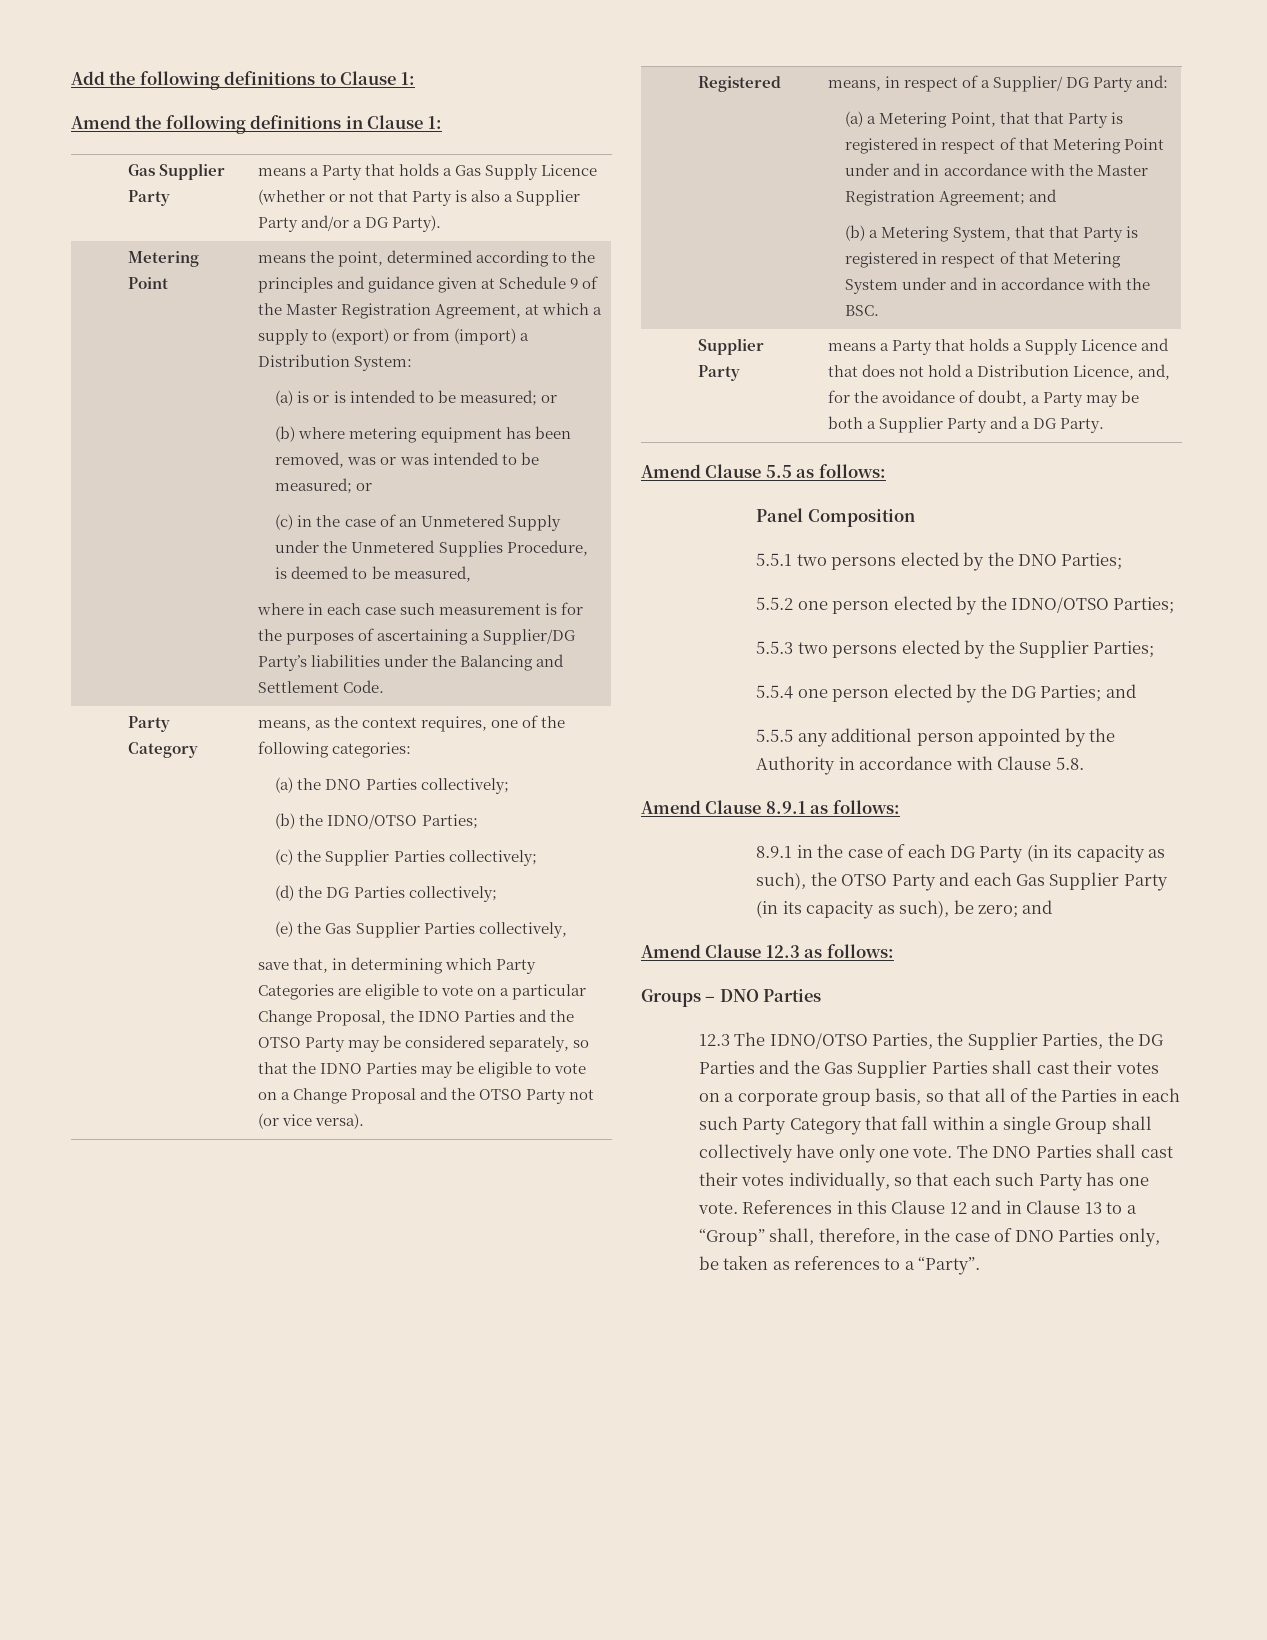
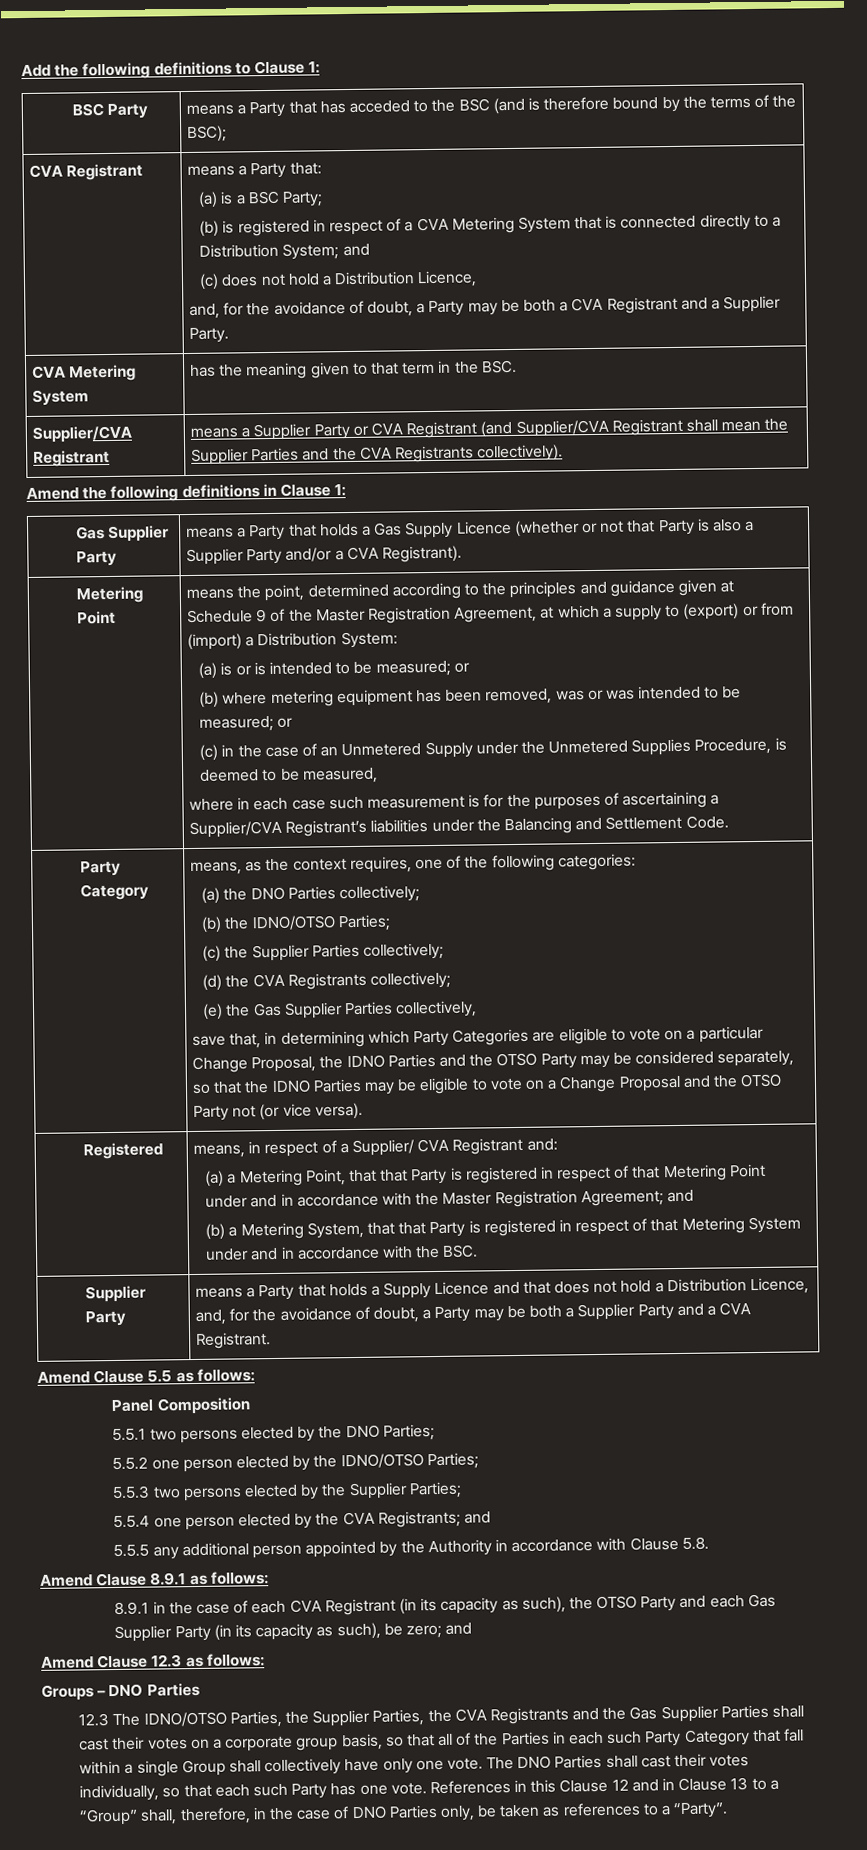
+ BSC Party | means a Party that has acceded to the BSC (and is therefore bound by the terms of the BSC);
+ CVA Registrant | means a Party that:
+ (a) is a BSC Party;
+ (b) is registered in respect of a CVA Metering System that is connected directly to a Distribution System; and
+ (c) does not hold a Distribution Licence,
+ and, for the avoidance of doubt, a Party may be both a CVA Registrant and a Supplier Party.
+ CVA Metering System | has the meaning given to that term in the BSC.
+ Supplier/CVA Registrant | means a Supplier Party or CVA Registrant (and Supplier/CVA Registrant shall mean the Supplier Parties and the CVA Registrants collectively).
- Gas Supplier Party | means a Party that holds a Gas Supply Licence (whether or not that Party is also a Supplier Party and/or a DG Party).
+ Gas Supplier Party | means a Party that holds a Gas Supply Licence (whether or not that Party is also a Supplier Party and/or a CVA Registrant).
- where in each case such measurement is for the purposes of ascertaining a Supplier/DG Party’s liabilities under the Balancing and Settlement Code.
+ where in each case such measurement is for the purposes of ascertaining a Supplier/CVA Registrant’s liabilities under the Balancing and Settlement Code.
- (d) the DG Parties collectively;
+ (d) the CVA Registrants collectively;
- means, in respect of a Supplier/ DG Party and:
+ means, in respect of a Supplier/ CVA Registrant and:
- Supplier Party | means a Party that holds a Supply Licence and that does not hold a Distribution Licence, and, for the avoidance of doubt, a Party may be both a Supplier Party and a DG Party.
+ Supplier Party | means a Party that holds a Supply Licence and that does not hold a Distribution Licence, and, for the avoidance of doubt, a Party may be both a Supplier Party and a CVA Registrant.
- 5.5.4 one person elected by the DG Parties; and
+ 5.5.4 one person elected by the CVA Registrants; and
- 8.9.1 in the case of each DG Party (in its capacity as such), the OTSO Party and each Gas Supplier Party (in its capacity as such), be zero; and
+ 8.9.1 in the case of each CVA Registrant (in its capacity as such), the OTSO Party and each Gas Supplier Party (in its capacity as such), be zero; and
- 12.3 The IDNO/OTSO Parties, the Supplier Parties, the DG Parties and the Gas Supplier Parties shall cast their votes on a corporate group basis, so that all of the Parties in each such Party Category that fall within a single Group shall collectively have only one vote.
+ 12.3 The IDNO/OTSO Parties, the Supplier Parties, the CVA Registrants and the Gas Supplier Parties shall cast their votes on a corporate group basis, so that all of the Parties in each such Party Category that fall within a single Group shall collectively have only one vote.

